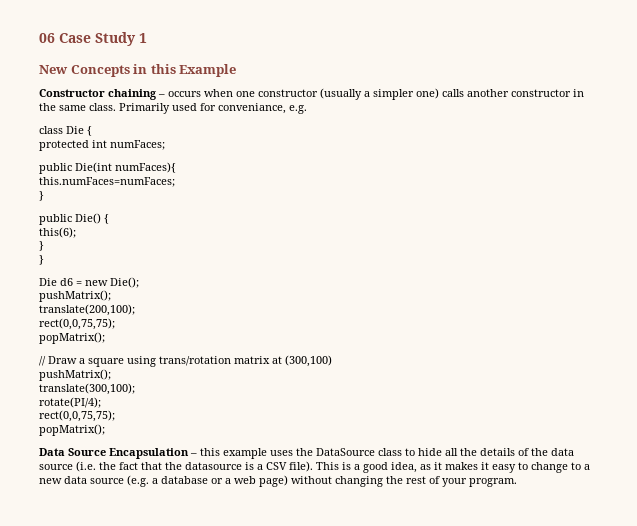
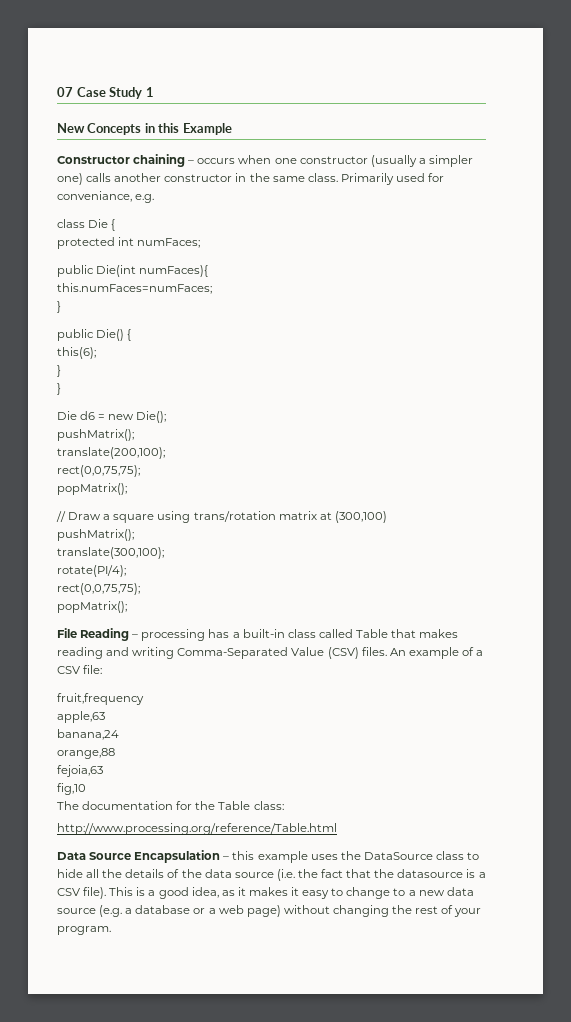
- 06 Case Study 1
+ 07 Case Study 1
+ File Reading – processing has a built-in class called Table that makes reading and writing Comma-Separated Value (CSV) files. An example of a CSV file:
+ fruit,frequency
+ apple,63
+ banana,24
+ orange,88
+ fejoia,63
+ fig,10
+ The documentation for the Table class:
+ http://www.processing.org/reference/Table.html

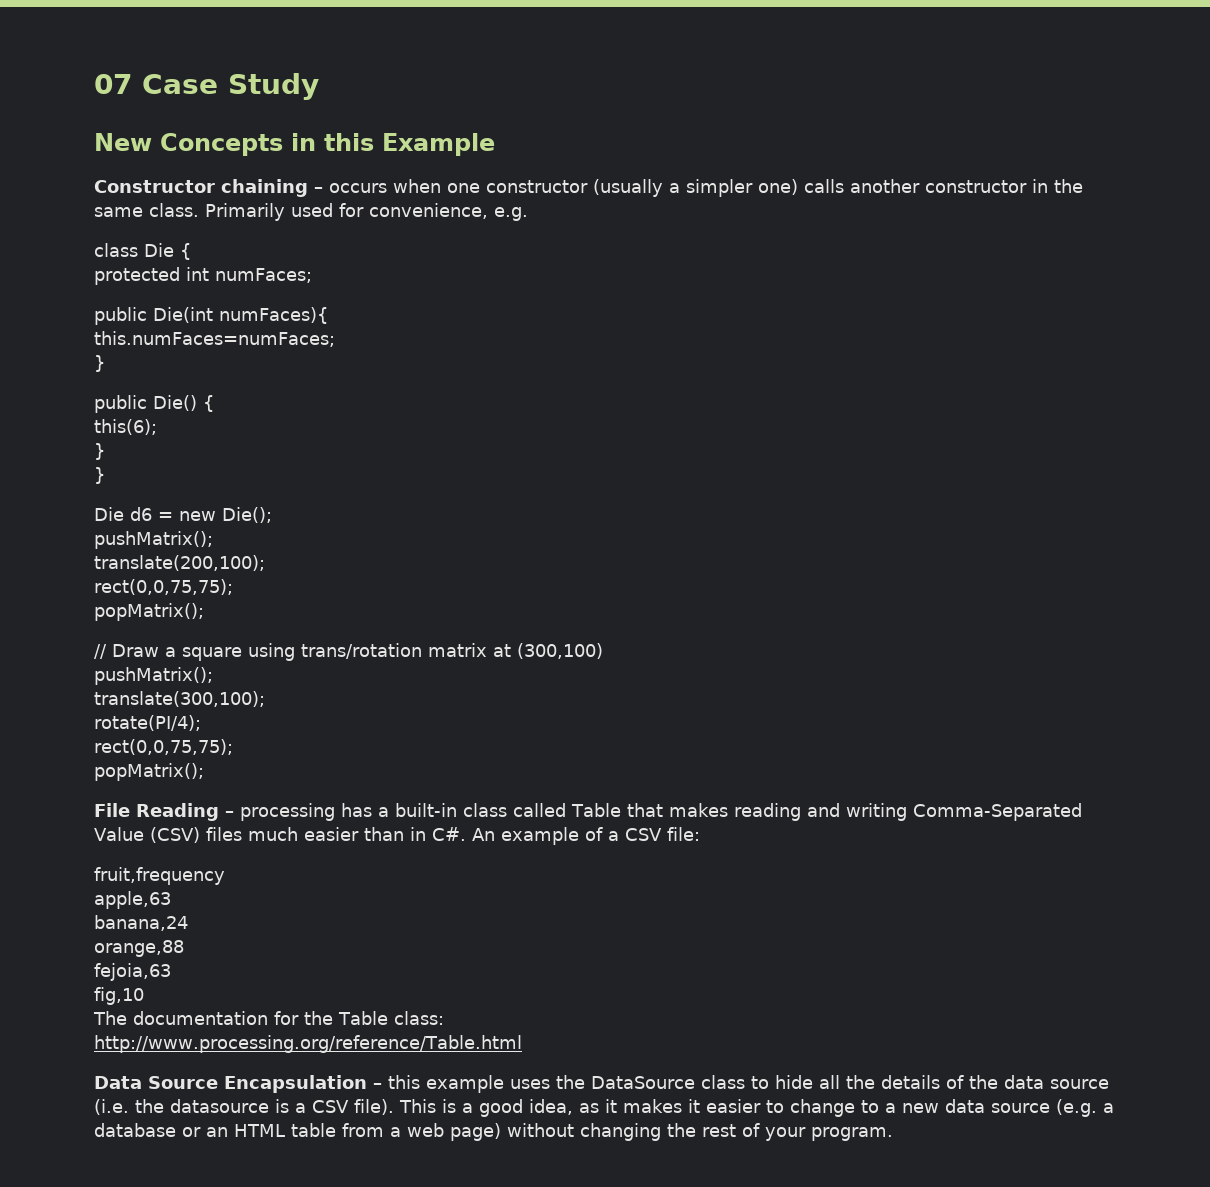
- 07 Case Study 1
+ 07 Case Study
- Primarily used for conveniance, e.g.
+ Primarily used for convenience, e.g.
- File Reading – processing has a built-in class called Table that makes reading and writing Comma-Separated Value (CSV) files. An example of a CSV file:
+ File Reading – processing has a built-in class called Table that makes reading and writing Comma-Separated Value (CSV) files much easier than in C#. An example of a CSV file:
- Data Source Encapsulation – this example uses the DataSource class to hide all the details of the data source (i.e. the fact that the datasource is a CSV file).
+ Data Source Encapsulation – this example uses the DataSource class to hide all the details of the data source (i.e. the datasource is a CSV file).
- This is a good idea, as it makes it easy to change to a new data source (e.g. a database or a web page) without changing the rest of your program.
+ This is a good idea, as it makes it easier to change to a new data source (e.g. a database or an HTML table from a web page) without changing the rest of your program.

